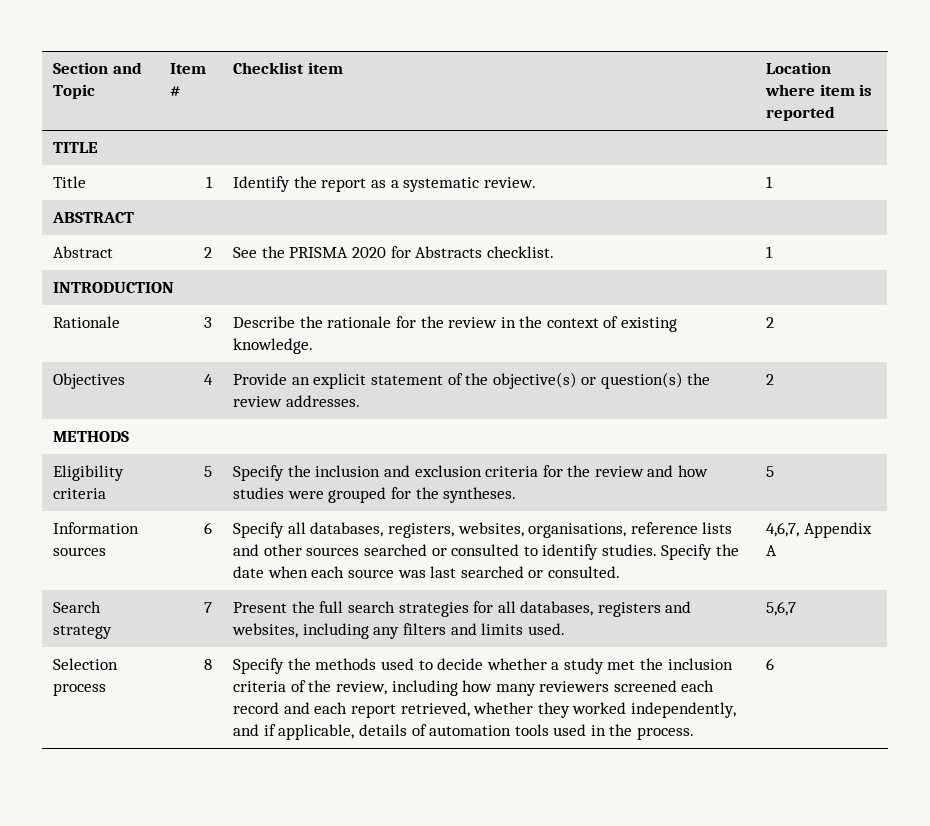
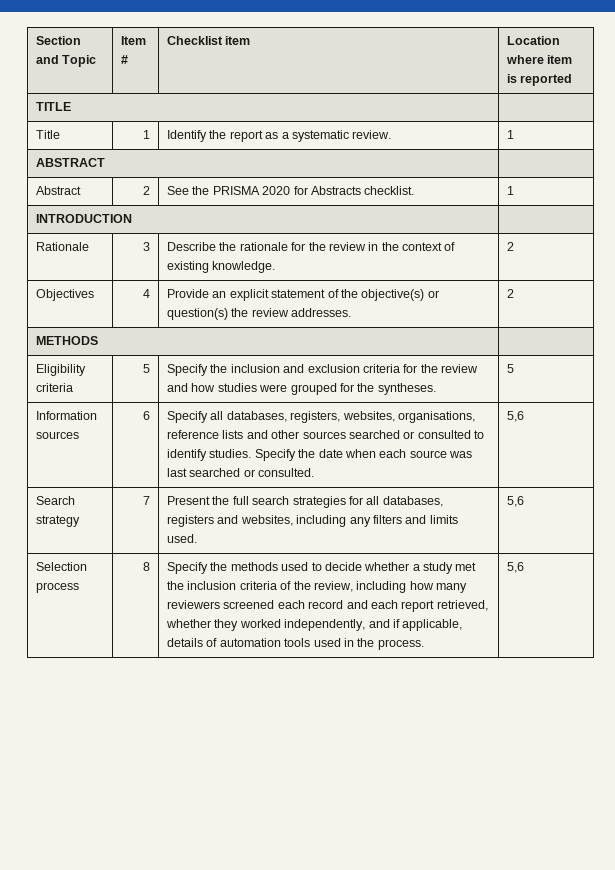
- Information sources | 6 | Specify all databases, registers, websites, organisations, reference lists and other sources searched or consulted to identify studies. Specify the date when each source was last searched or consulted. | 4,6,7, Appendix A
+ Information sources | 6 | Specify all databases, registers, websites, organisations, reference lists and other sources searched or consulted to identify studies. Specify the date when each source was last searched or consulted. | 5,6
- Search strategy | 7 | Present the full search strategies for all databases, registers and websites, including any filters and limits used. | 5,6,7
+ Search strategy | 7 | Present the full search strategies for all databases, registers and websites, including any filters and limits used. | 5,6
- Specify the methods used to decide whether a study met the inclusion criteria of the review, including how many reviewers screened each record and each report retrieved, whether they worked independently, and if applicable, details of automation tools used in the process. | 6
+ Specify the methods used to decide whether a study met the inclusion criteria of the review, including how many reviewers screened each record and each report retrieved, whether they worked independently, and if applicable, details of automation tools used in the process. | 5,6

